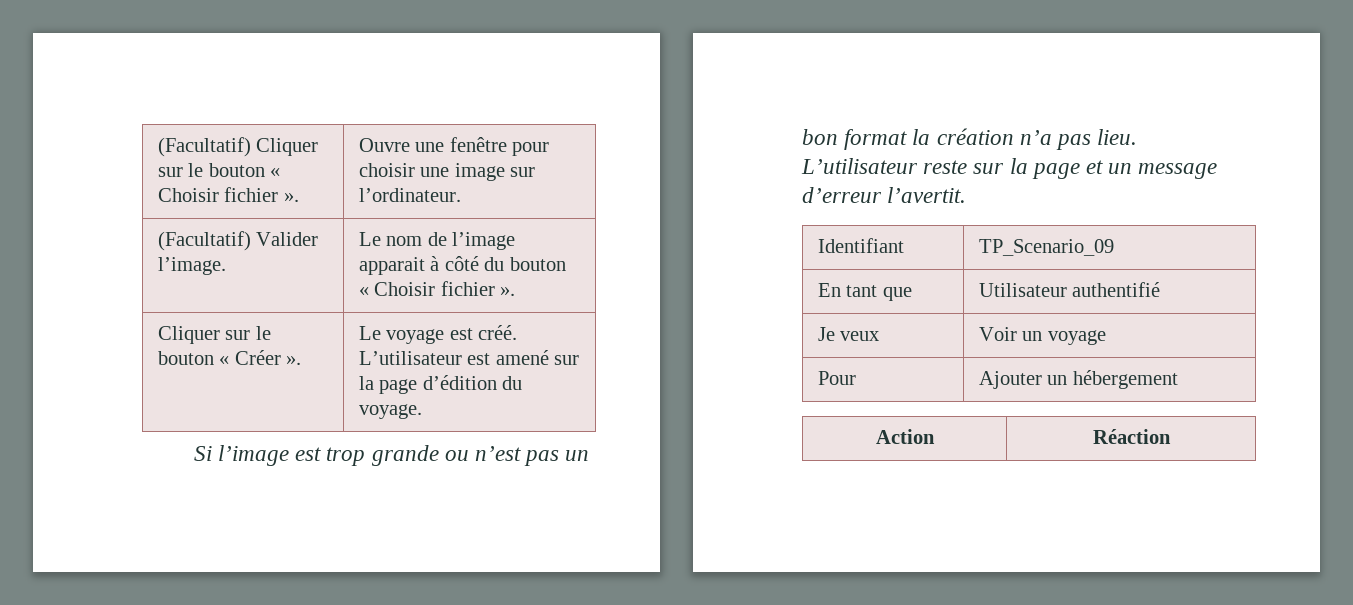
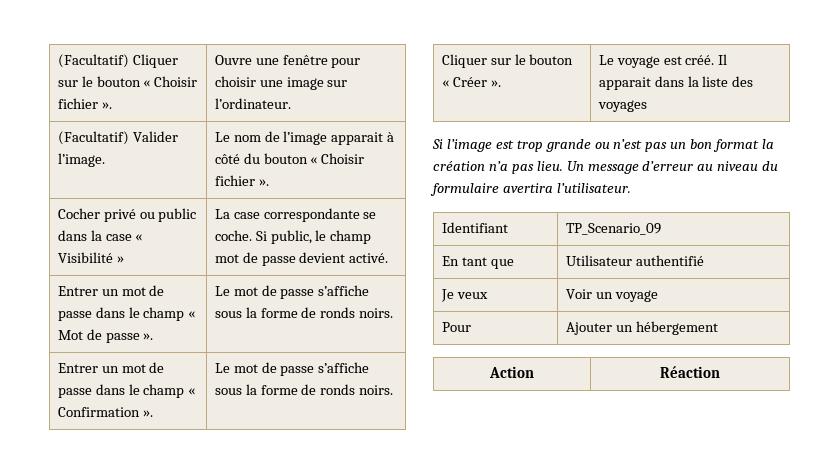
+ Cocher privé ou public dans la case « Visibilité » | La case correspondante se coche. Si public, le champ mot de passe devient activé.
+ Entrer un mot de passe dans le champ « Mot de passe ». | Le mot de passe s’affiche sous la forme de ronds noirs.
+ Entrer un mot de passe dans le champ « Confirmation ». | Le mot de passe s’affiche sous la forme de ronds noirs.
- Cliquer sur le bouton « Créer ». | Le voyage est créé. L’utilisateur est amené sur la page d’édition du voyage.
+ Cliquer sur le bouton « Créer ». | Le voyage est créé. Il apparait dans la liste des voyages
- L’utilisateur reste sur la page et un message d’erreur l’avertit.
+ Un message d’erreur au niveau du formulaire avertira l’utilisateur.

